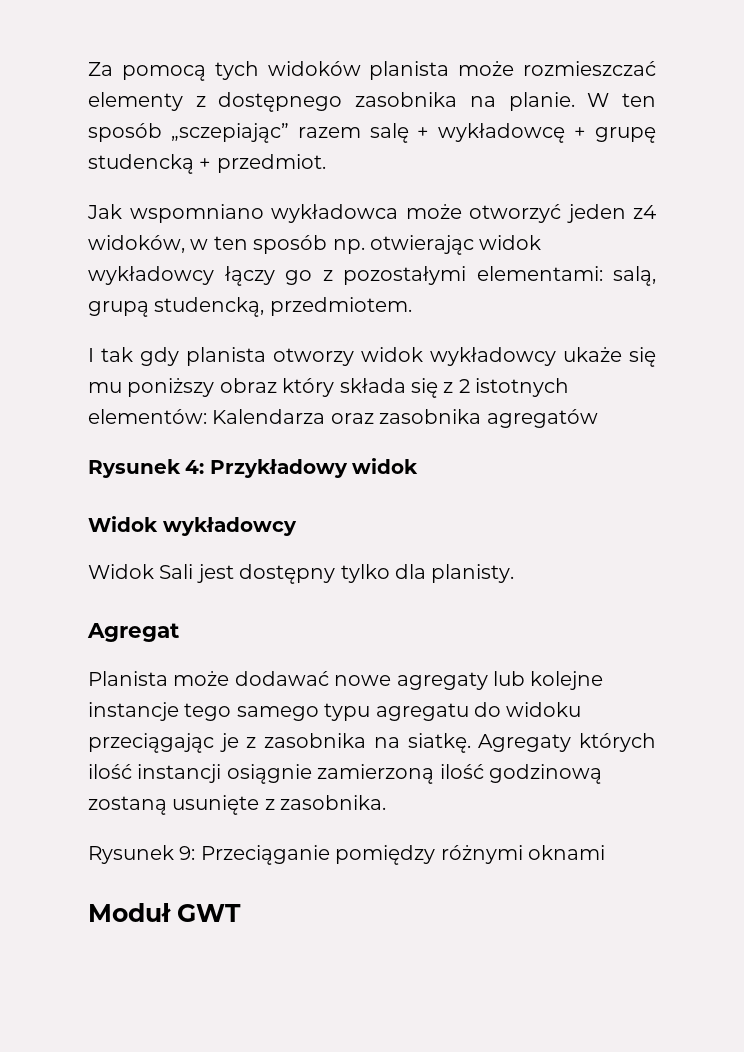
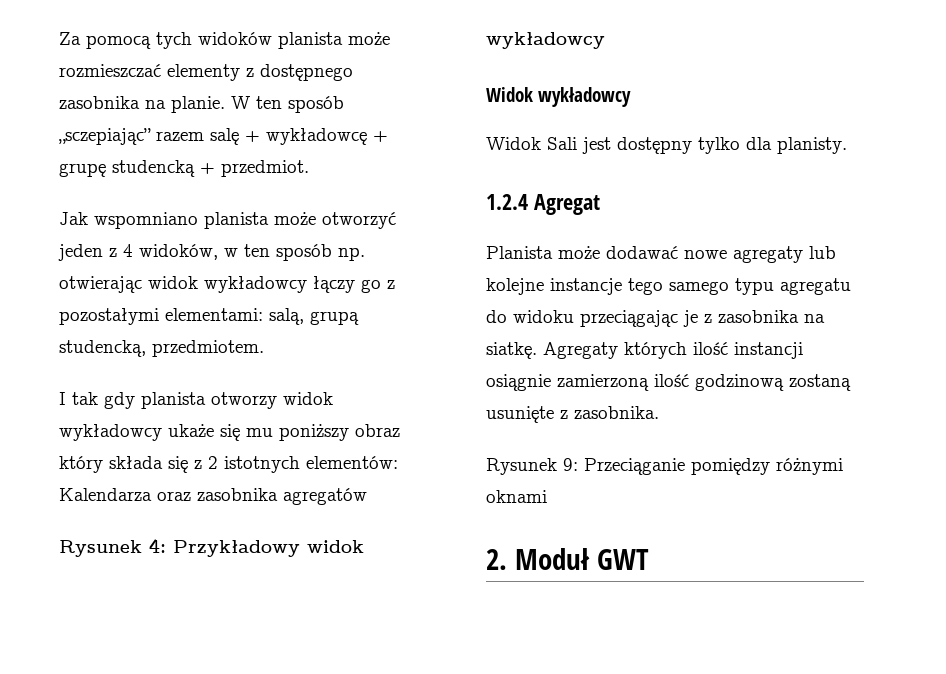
- Jak wspomniano wykładowca może otworzyć jeden z4 widoków, w ten sposób np. otwierając widok wykładowcy łączy go z pozostałymi elementami: salą, grupą studencką, przedmiotem.
+ Jak wspomniano planista może otworzyć jeden z 4 widoków, w ten sposób np. otwierając widok wykładowcy łączy go z pozostałymi elementami: salą, grupą studencką, przedmiotem.
- Rysunek 4: Przykładowy widok
+ Rysunek 4: Przykładowy widok wykładowcy
- Agregat
+ 1.2.4 Agregat
- Moduł GWT
+ 2. Moduł GWT

